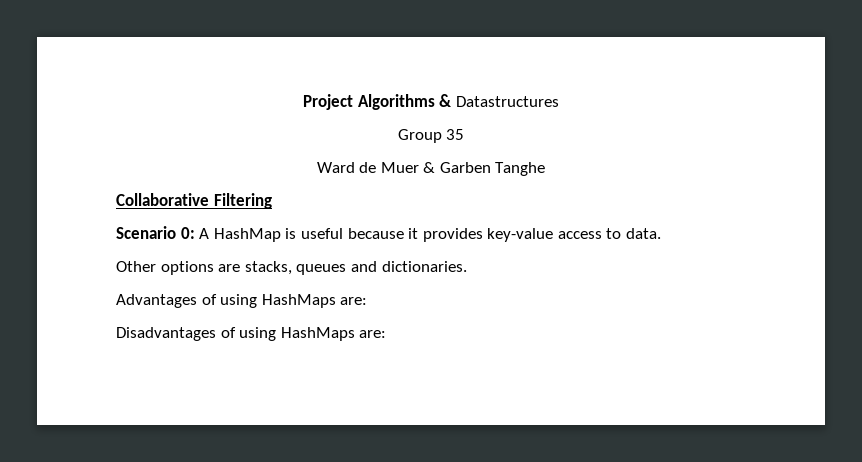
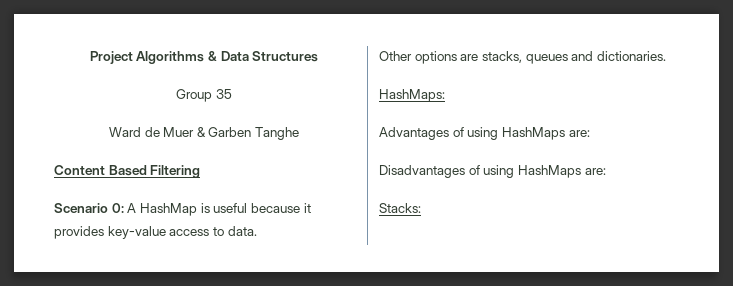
- Project Algorithms & Datastructures
+ Project Algorithms & Data Structures
- Collaborative Filtering
+ Content Based Filtering
+ HashMaps:
+ Stacks:

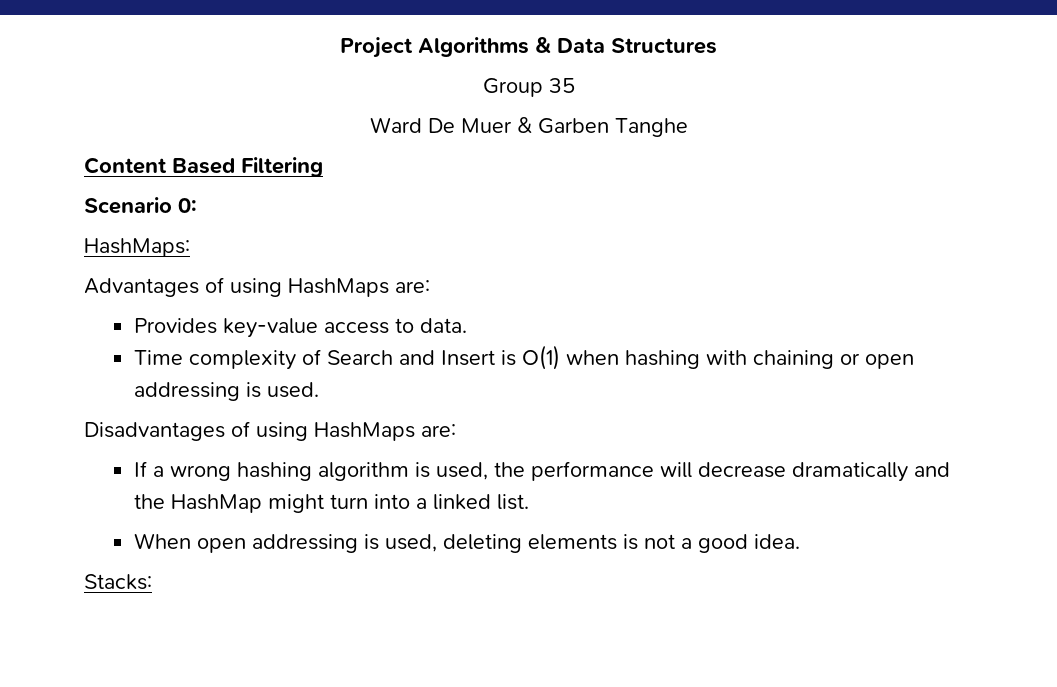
- Ward de Muer & Garben Tanghe
+ Ward De Muer & Garben Tanghe
- Scenario 0: A HashMap is useful because it provides key-value access to data.
- Other options are stacks, queues and dictionaries.
+ Scenario 0:
+ Provides key-value access to data.
+ Time complexity of Search and Insert is O(1) when hashing with chaining or open addressing is used.
+ If a wrong hashing algorithm is used, the performance will decrease dramatically and the HashMap might turn into a linked list.
+ When open addressing is used, deleting elements is not a good idea.

